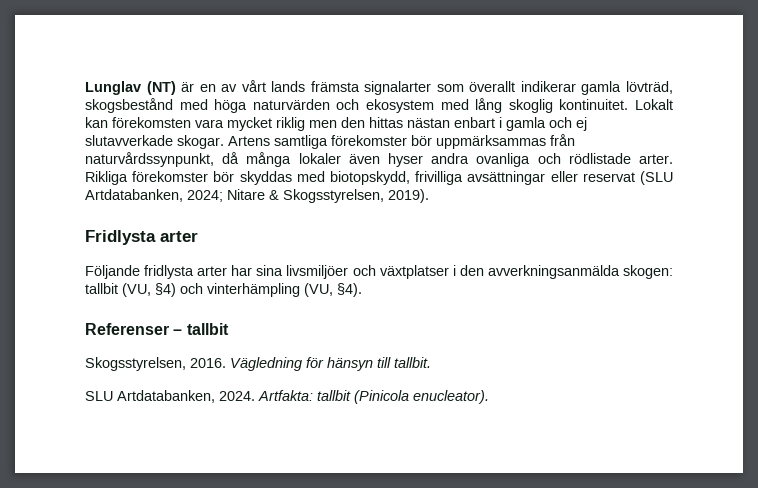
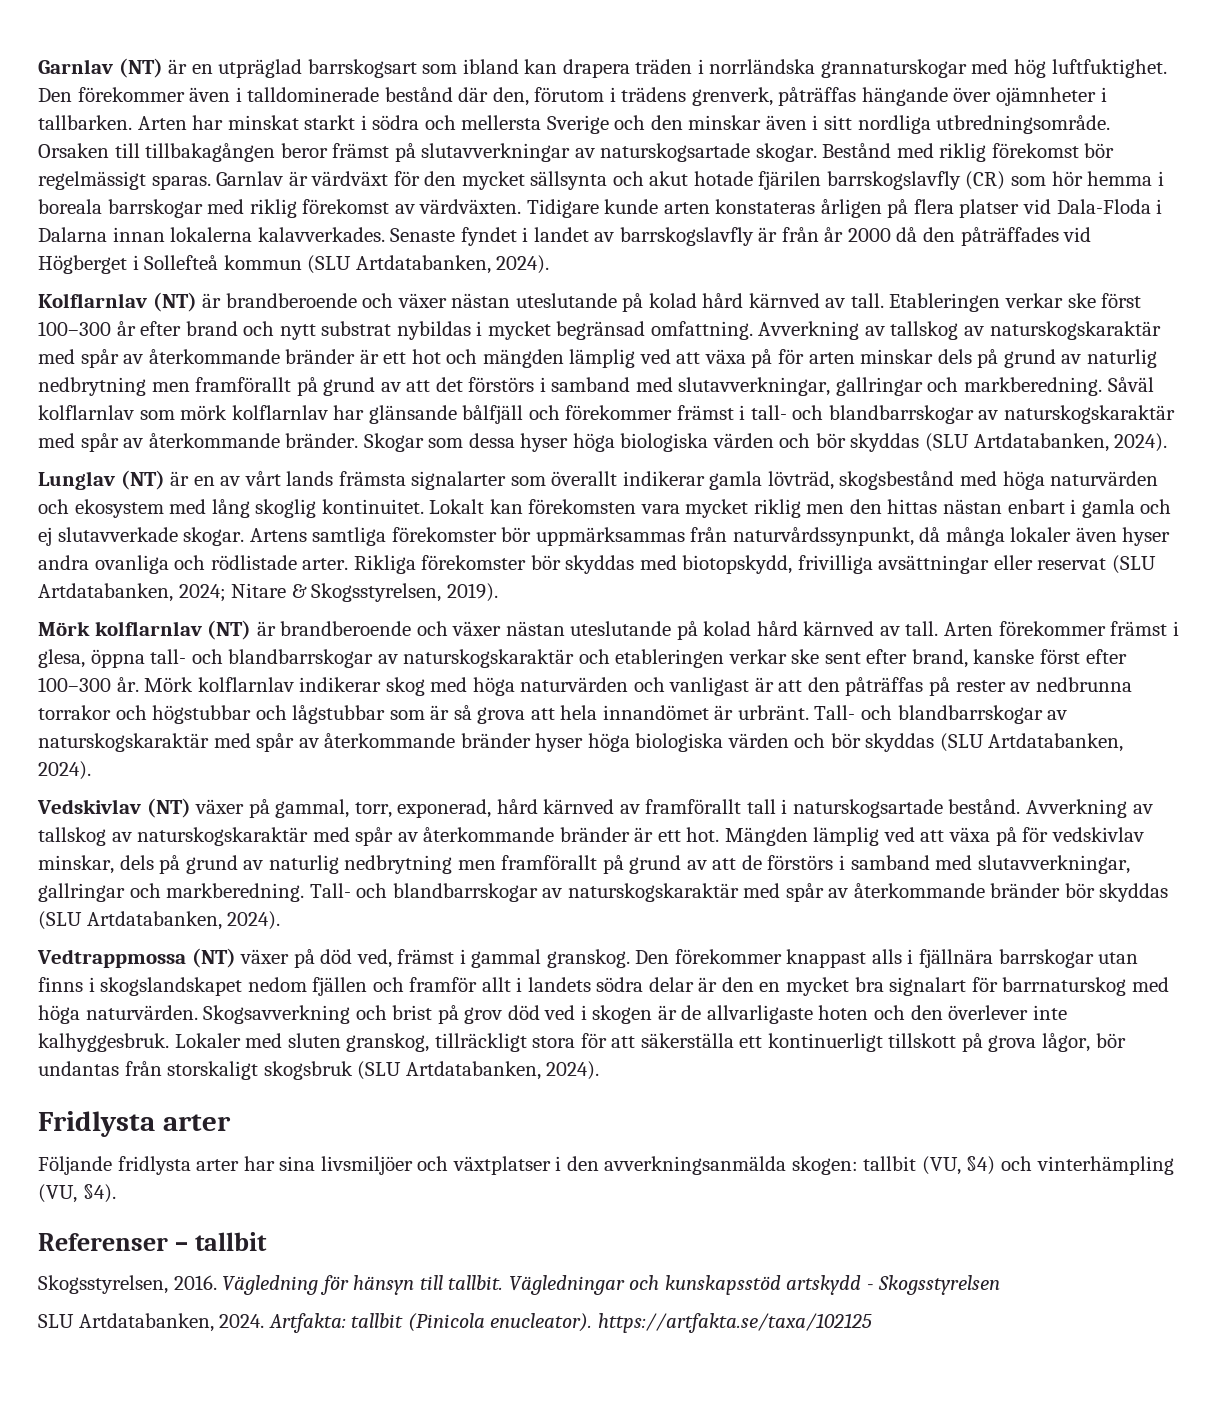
+ Garnlav (NT) är en utpräglad barrskogsart som ibland kan drapera träden i norrländska grannaturskogar med hög luftfuktighet. Den förekommer även i talldominerade bestånd där den, förutom i trädens grenverk, påträffas hängande över ojämnheter i tallbarken. Arten har minskat starkt i södra och mellersta Sverige och den minskar även i sitt nordliga utbredningsområde. Orsaken till tillbakagången beror främst på slutavverkningar av naturskogsartade skogar. Bestånd med riklig förekomst bör regelmässigt sparas. Garnlav är värdväxt för den mycket sällsynta och akut hotade fjärilen barrskogslavfly (CR) som hör hemma i boreala barrskogar med riklig förekomst av värdväxten. Tidigare kunde arten konstateras årligen på flera platser vid Dala-Floda i Dalarna innan lokalerna kalavverkades. Senaste fyndet i landet av barrskogslavfly är från år 2000 då den påträffades vid Högberget i Sollefteå kommun (SLU Artdatabanken, 2024).
+ Kolflarnlav (NT) är brandberoende och växer nästan uteslutande på kolad hård kärnved av tall. Etableringen verkar ske först 100–300 år efter brand och nytt substrat nybildas i mycket begränsad omfattning. Avverkning av tallskog av naturskogskaraktär med spår av återkommande bränder är ett hot och mängden lämplig ved att växa på för arten minskar dels på grund av naturlig nedbrytning men framförallt på grund av att det förstörs i samband med slutavverkningar, gallringar och markberedning. Såväl kolflarnlav som mörk kolflarnlav har glänsande bålfjäll och förekommer främst i tall- och blandbarrskogar av naturskogskaraktär med spår av återkommande bränder. Skogar som dessa hyser höga biologiska värden och bör skyddas (SLU Artdatabanken, 2024).
+ Mörk kolflarnlav (NT) är brandberoende och växer nästan uteslutande på kolad hård kärnved av tall. Arten förekommer främst i glesa, öppna tall- och blandbarrskogar av naturskogskaraktär och etableringen verkar ske sent efter brand, kanske först efter 100–300 år. Mörk kolflarnlav indikerar skog med höga naturvärden och vanligast är att den påträffas på rester av nedbrunna torrakor och högstubbar och lågstubbar som är så grova att hela innandömet är urbränt. Tall- och blandbarrskogar av naturskogskaraktär med spår av återkommande bränder hyser höga biologiska värden och bör skyddas (SLU Artdatabanken, 2024).
+ Vedskivlav (NT) växer på gammal, torr, exponerad, hård kärnved av framförallt tall i naturskogsartade bestånd. Avverkning av tallskog av naturskogskaraktär med spår av återkommande bränder är ett hot. Mängden lämplig ved att växa på för vedskivlav minskar, dels på grund av naturlig nedbrytning men framförallt på grund av att de förstörs i samband med slutavverkningar, gallringar och markberedning. Tall- och blandbarrskogar av naturskogskaraktär med spår av återkommande bränder bör skyddas (SLU Artdatabanken, 2024).
+ Vedtrappmossa (NT) växer på död ved, främst i gammal granskog. Den förekommer knappast alls i fjällnära barrskogar utan finns i skogslandskapet nedom fjällen och framför allt i landets södra delar är den en mycket bra signalart för barrnaturskog med höga naturvärden. Skogsavverkning och brist på grov död ved i skogen är de allvarligaste hoten och den överlever inte kalhyggesbruk. Lokaler med sluten granskog, tillräckligt stora för att säkerställa ett kontinuerligt tillskott på grova lågor, bör undantas från storskaligt skogsbruk (SLU Artdatabanken, 2024).
+ Vägledningar och kunskapsstöd artskydd - Skogsstyrelsen
- Artfakta: tallbit (Pinicola enucleator).
+ Artfakta: tallbit (Pinicola enucleator). https://artfakta.se/taxa/102125

